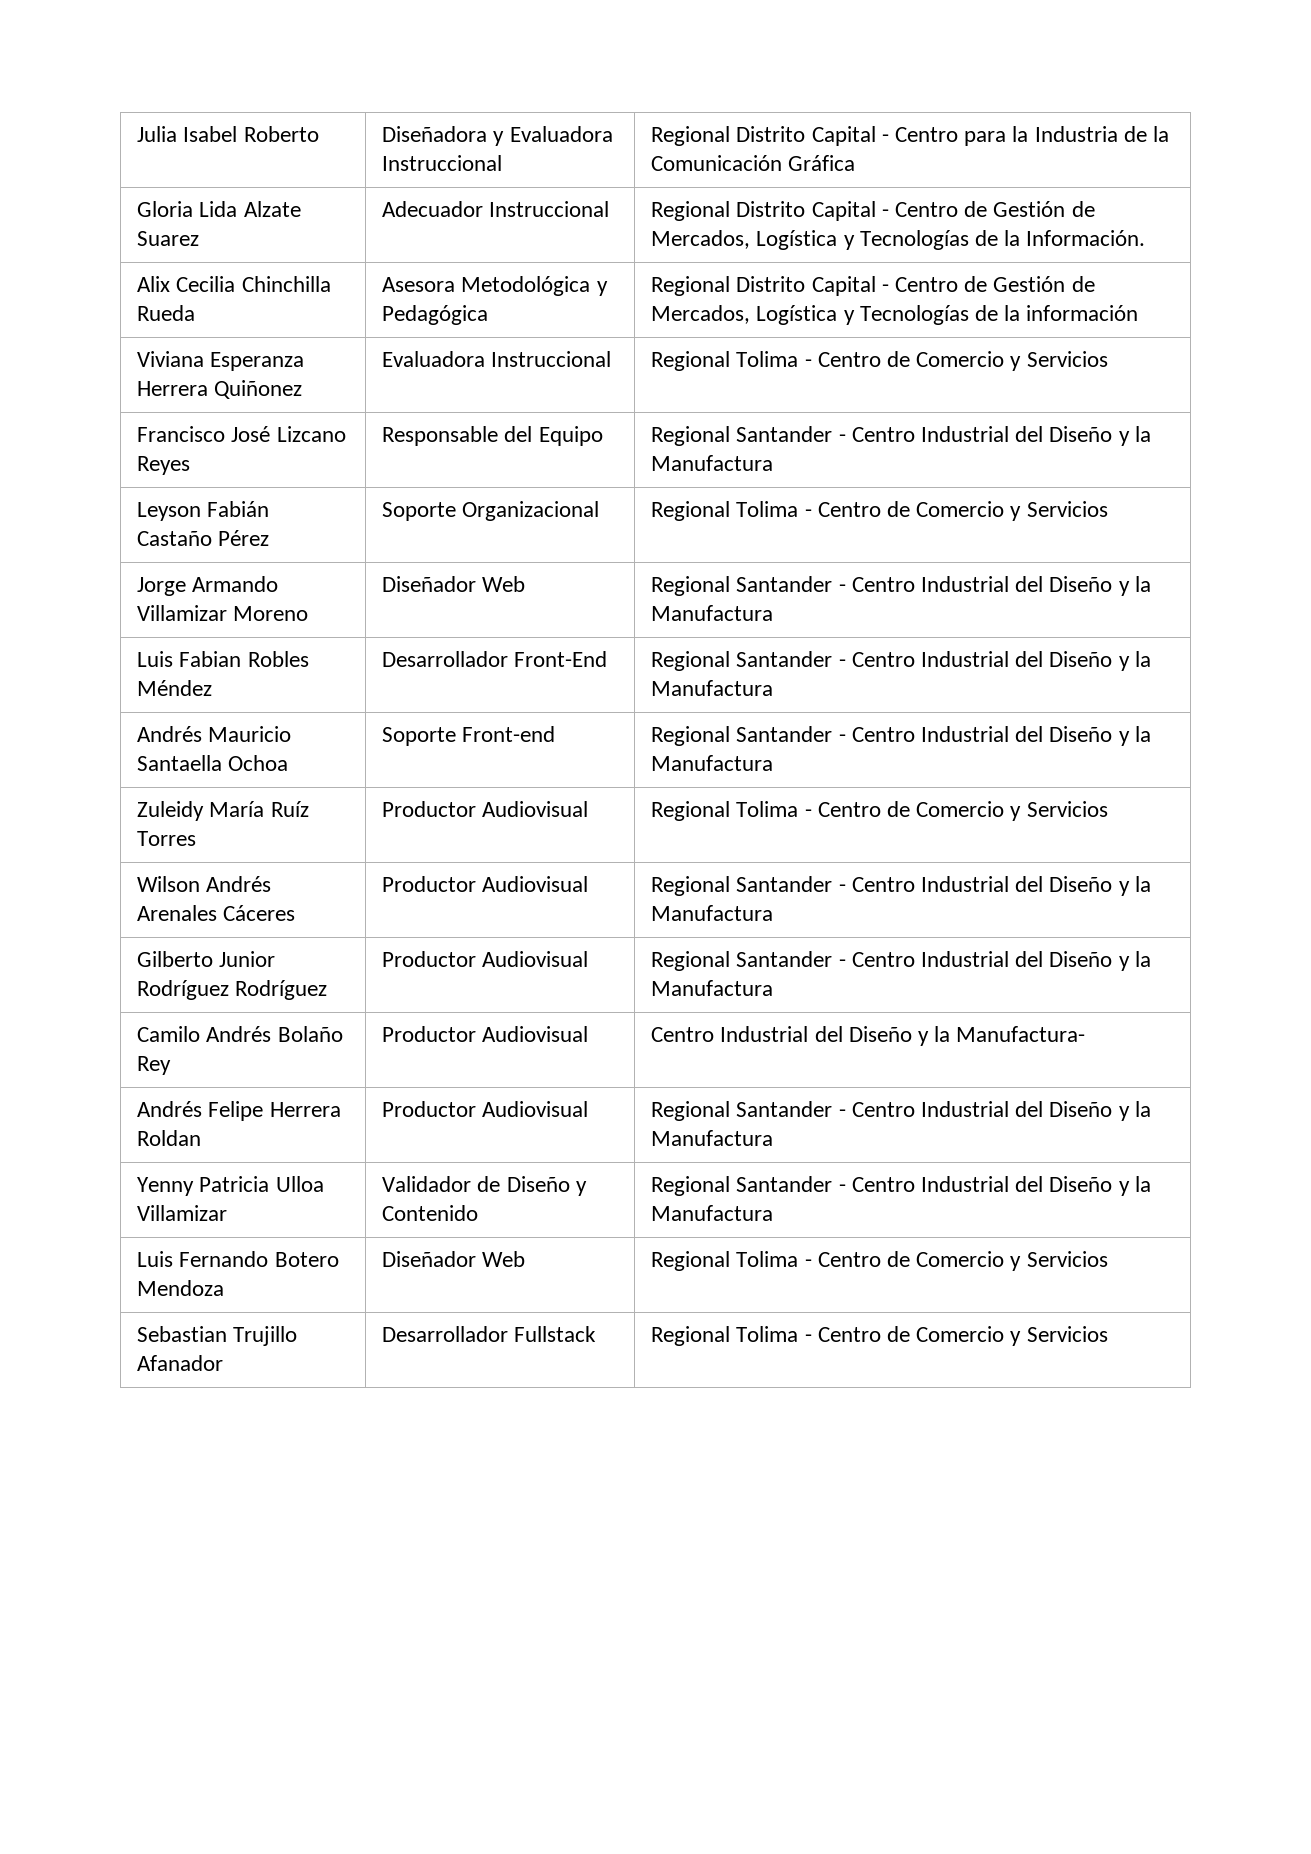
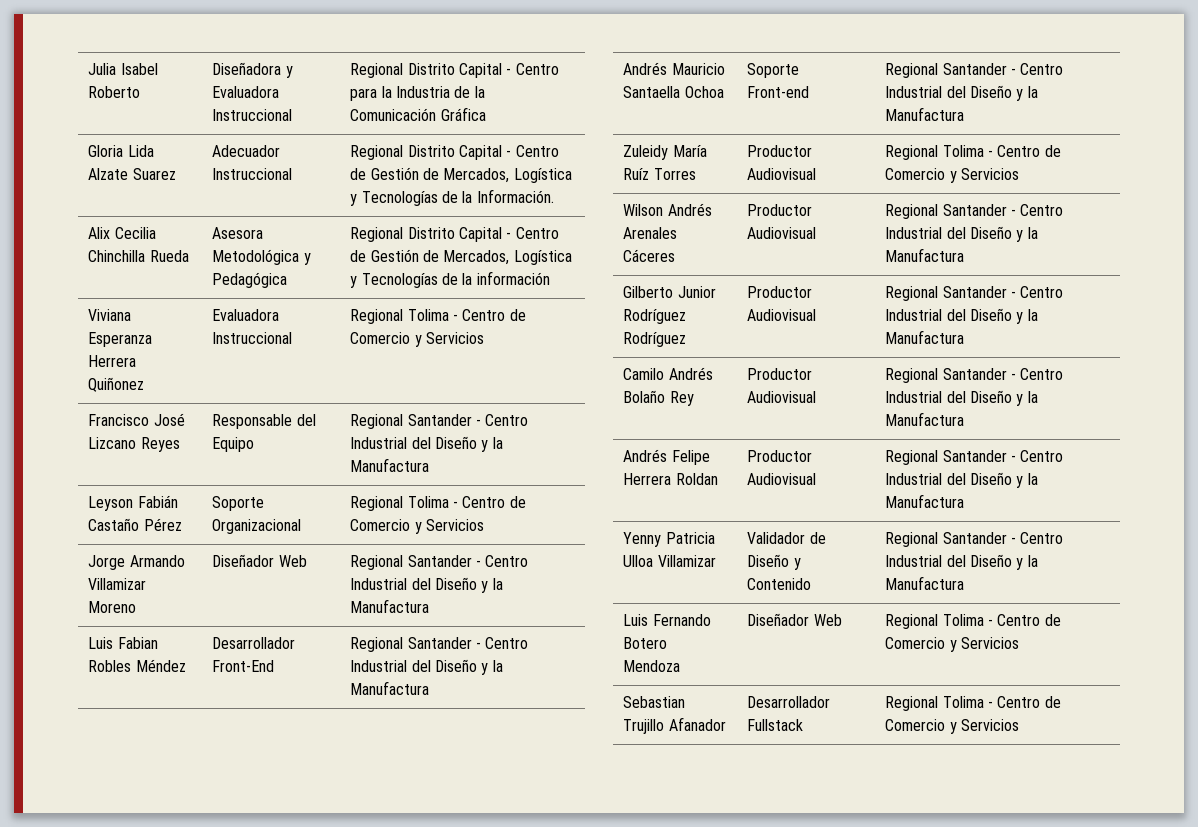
- Camilo Andrés Bolaño Rey | Productor Audiovisual | Centro Industrial del Diseño y la Manufactura-
+ Camilo Andrés Bolaño Rey | Productor Audiovisual | Regional Santander - Centro Industrial del Diseño y la Manufactura

